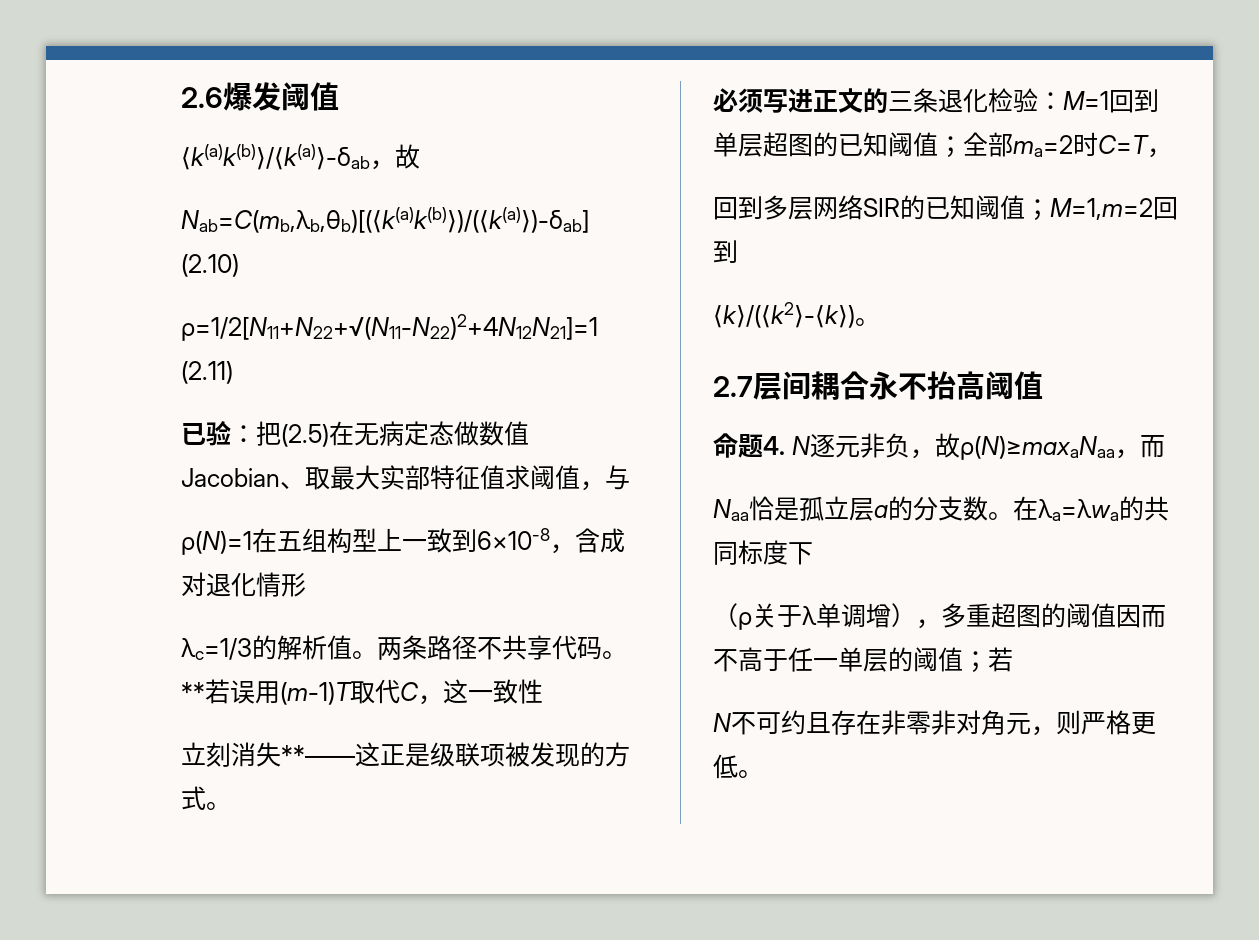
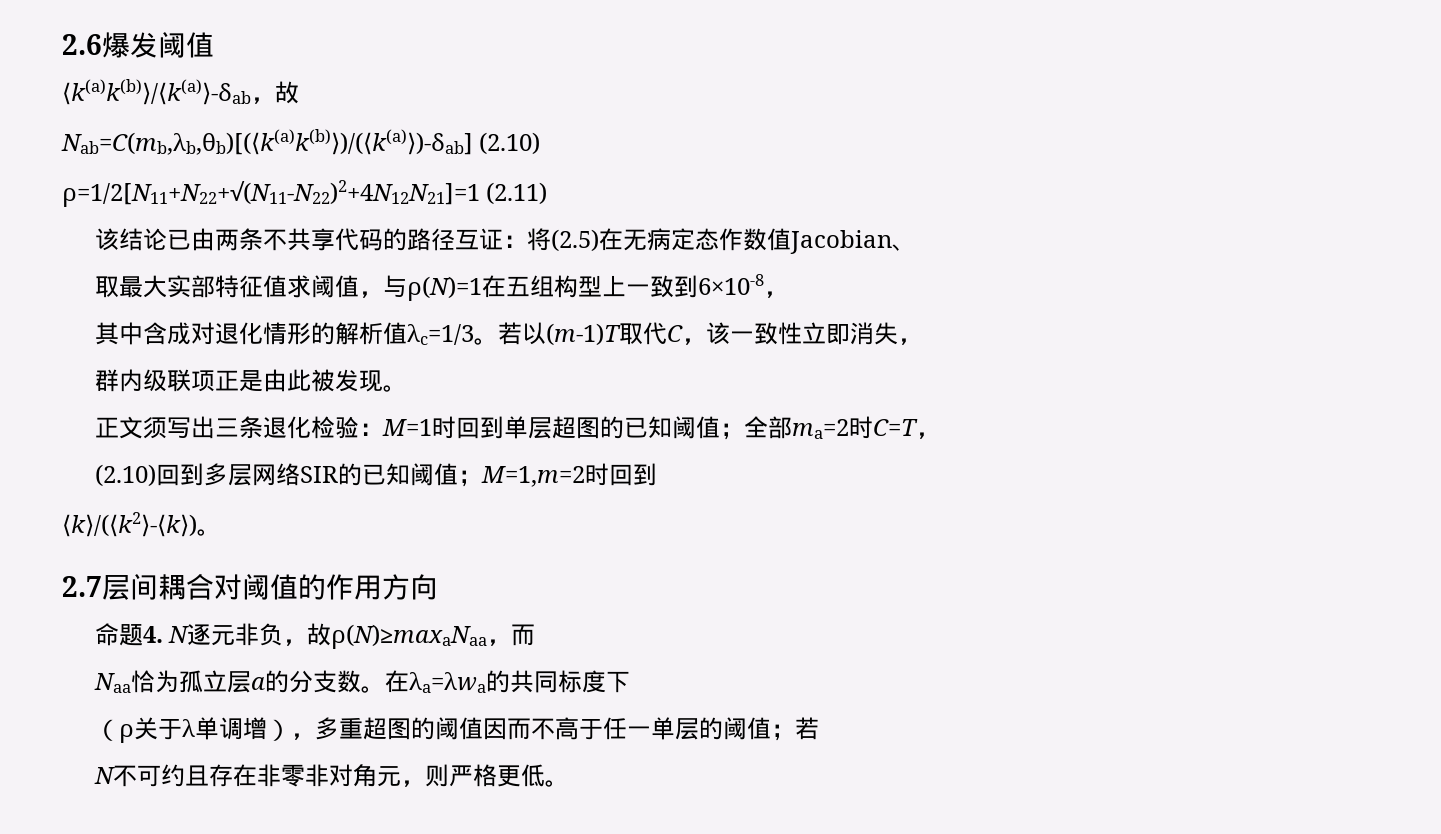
- 已验：把(2.5)在无病定态做数值Jacobian、取最大实部特征值求阈值，与
- ρ(N)=1在五组构型上一致到6×10-8，含成对退化情形
- λc=1/3的解析值。两条路径不共享代码。**若误用(m-1)T取代C，这一致性
- 立刻消失**——这正是级联项被发现的方式。
- 必须写进正文的三条退化检验：M=1回到单层超图的已知阈值；全部ma=2时C=T，
+ 该结论已由两条不共享代码的路径互证：将(2.5)在无病定态作数值Jacobian、
+ 取最大实部特征值求阈值，与ρ(N)=1在五组构型上一致到6×10-8，
+ 其中含成对退化情形的解析值λc=1/3。若以(m-1)T取代C，该一致性立即消失，
+ 群内级联项正是由此被发现。
+ 正文须写出三条退化检验：M=1时回到单层超图的已知阈值；全部ma=2时C=T，
- 回到多层网络SIR的已知阈值；M=1,m=2回到
+ (2.10)回到多层网络SIR的已知阈值；M=1,m=2时回到
- 2.7层间耦合永不抬高阈值
+ 2.7层间耦合对阈值的作用方向
- Naa恰是孤立层a的分支数。
+ Naa恰为孤立层a的分支数。

